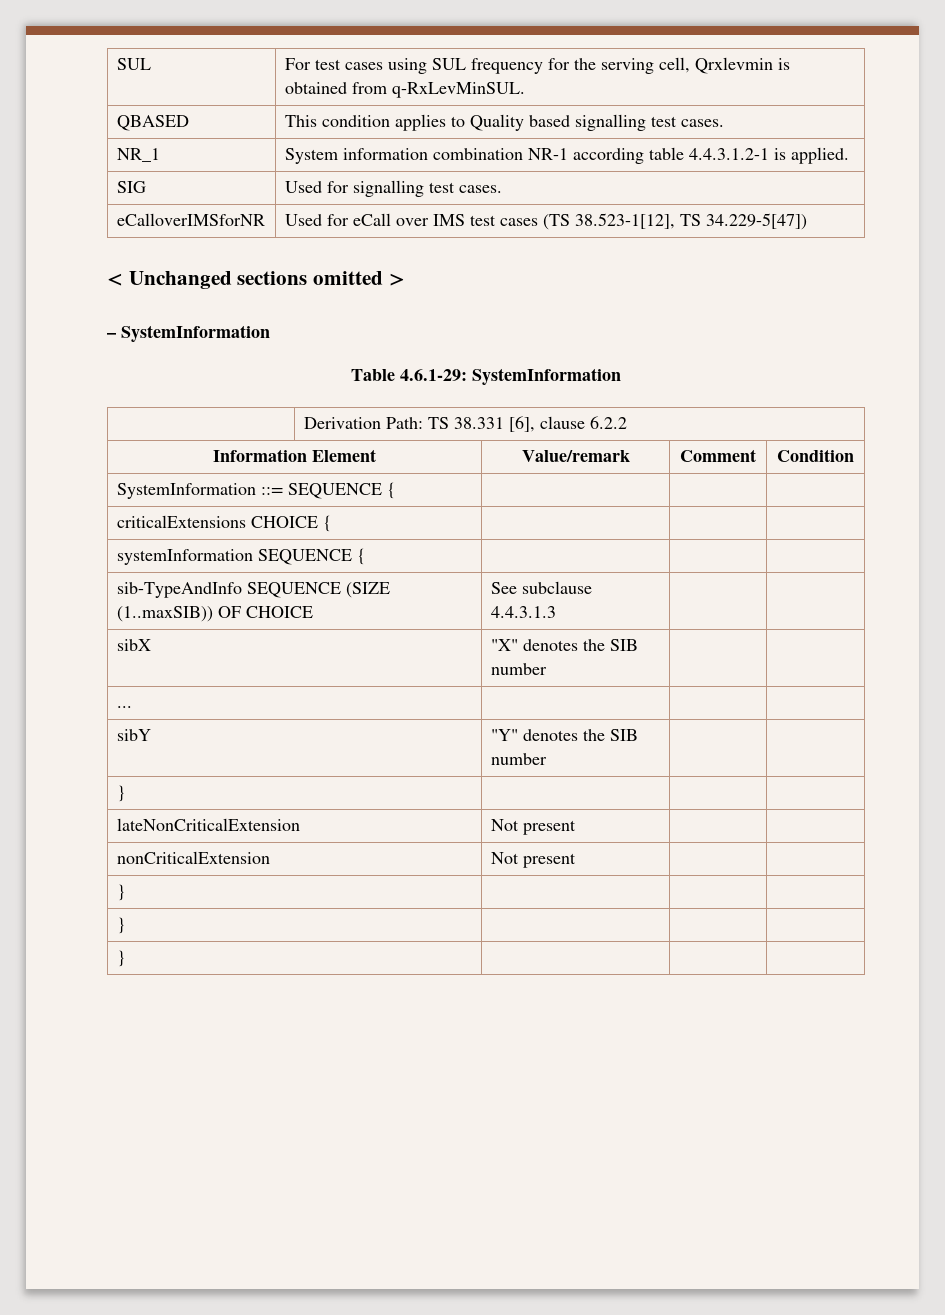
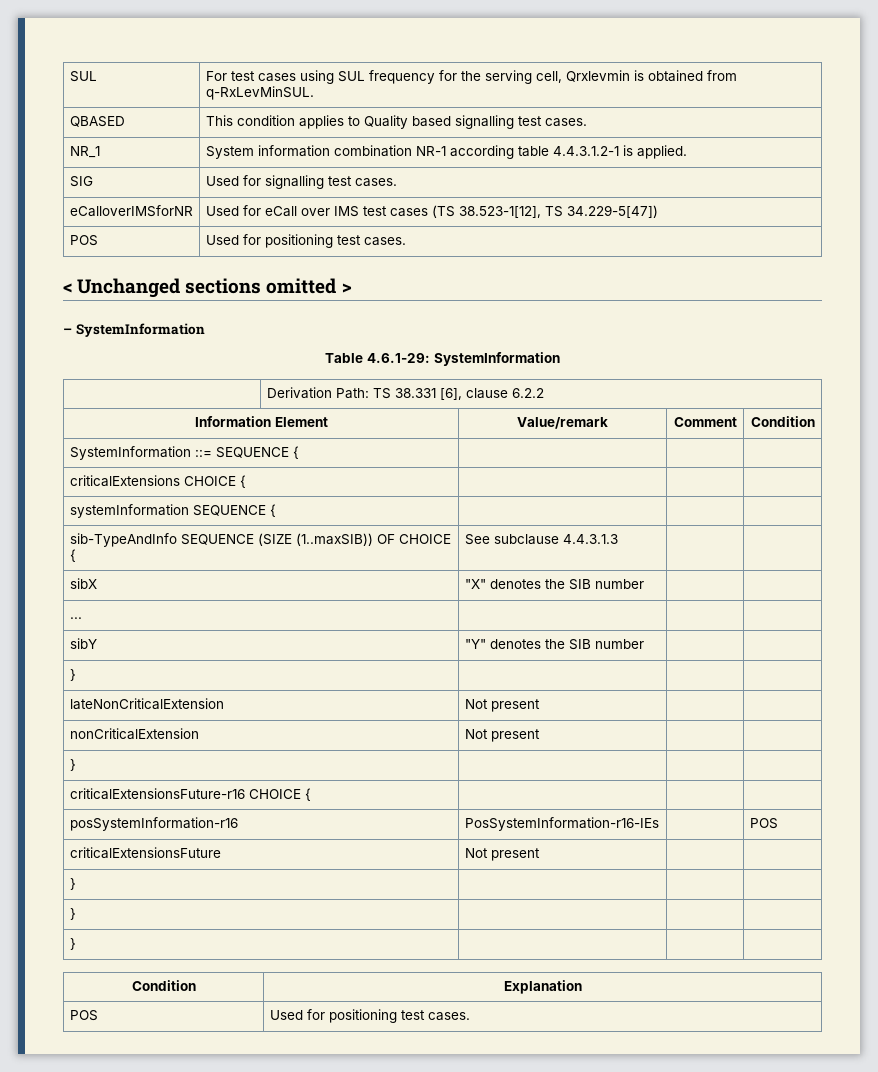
  eCalloverIMSforNR | Used for eCall over IMS test cases (TS 38.523-1[12], TS 34.229-5[47])
+ POS | Used for positioning test cases.
- sib-TypeAndInfo SEQUENCE (SIZE (1..maxSIB)) OF CHOICE | See subclause 4.4.3.1.3 | |
+ sib-TypeAndInfo SEQUENCE (SIZE (1..maxSIB)) OF CHOICE { | See subclause 4.4.3.1.3 | |
  nonCriticalExtension | Not present | |
+ } | | |
+ criticalExtensionsFuture-r16 CHOICE { | | |
+ posSystemInformation-r16 | PosSystemInformation-r16-IEs | | POS
+ criticalExtensionsFuture | Not present | |
  } | | |
  } | | |
  } | | |
+ Condition | Explanation
+ POS | Used for positioning test cases.

